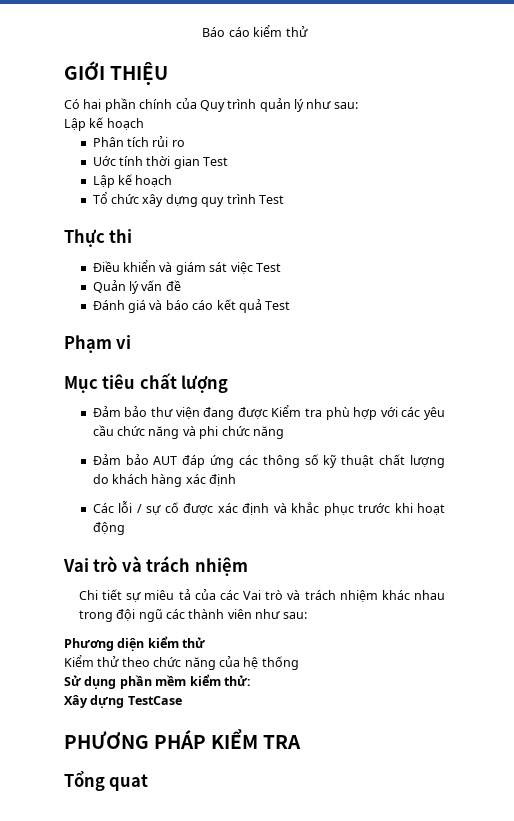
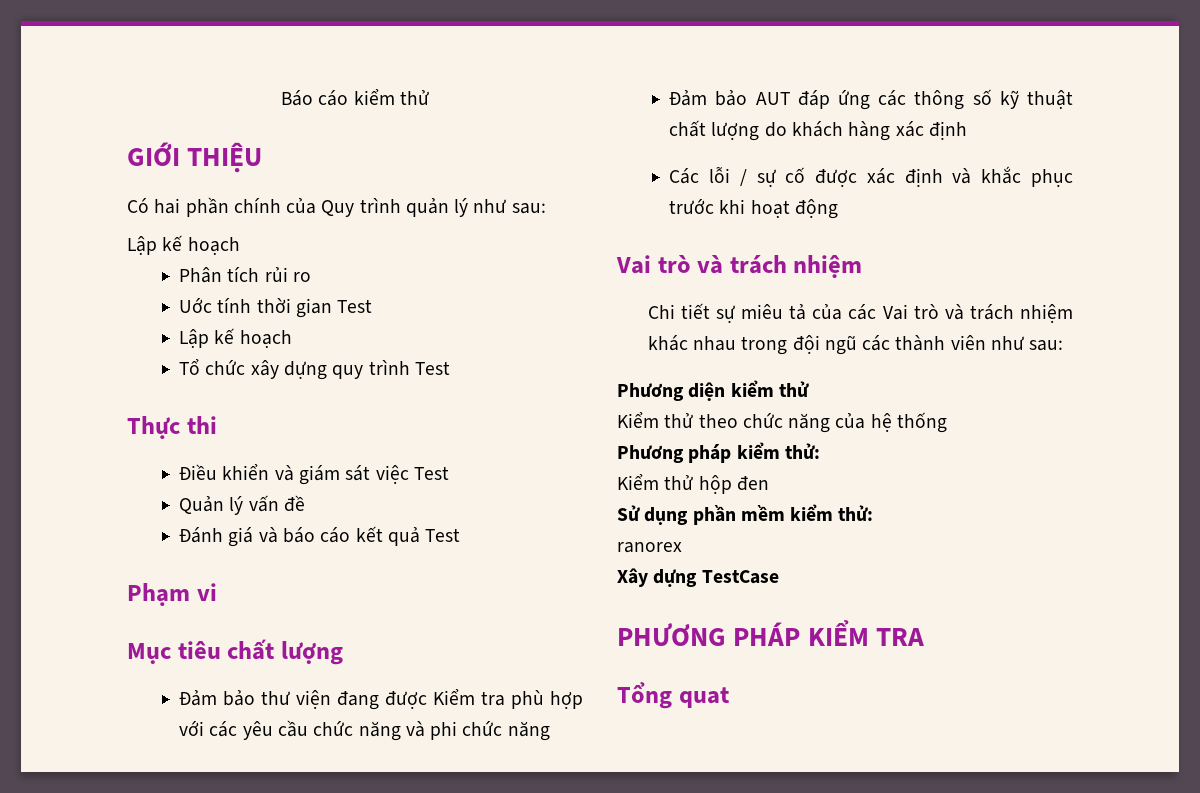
+ Phương pháp kiểm thử:
+ Kiểm thử hộp đen
+ ranorex

